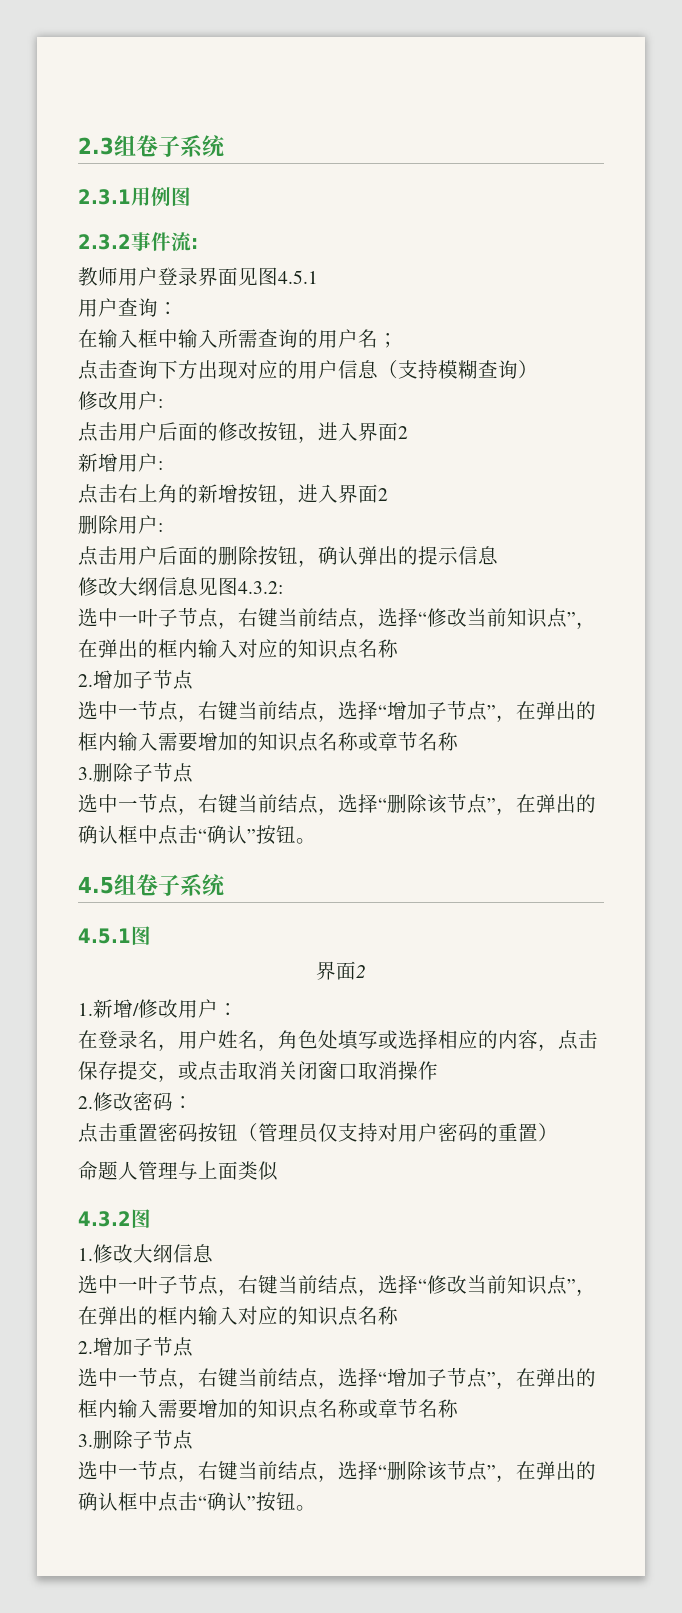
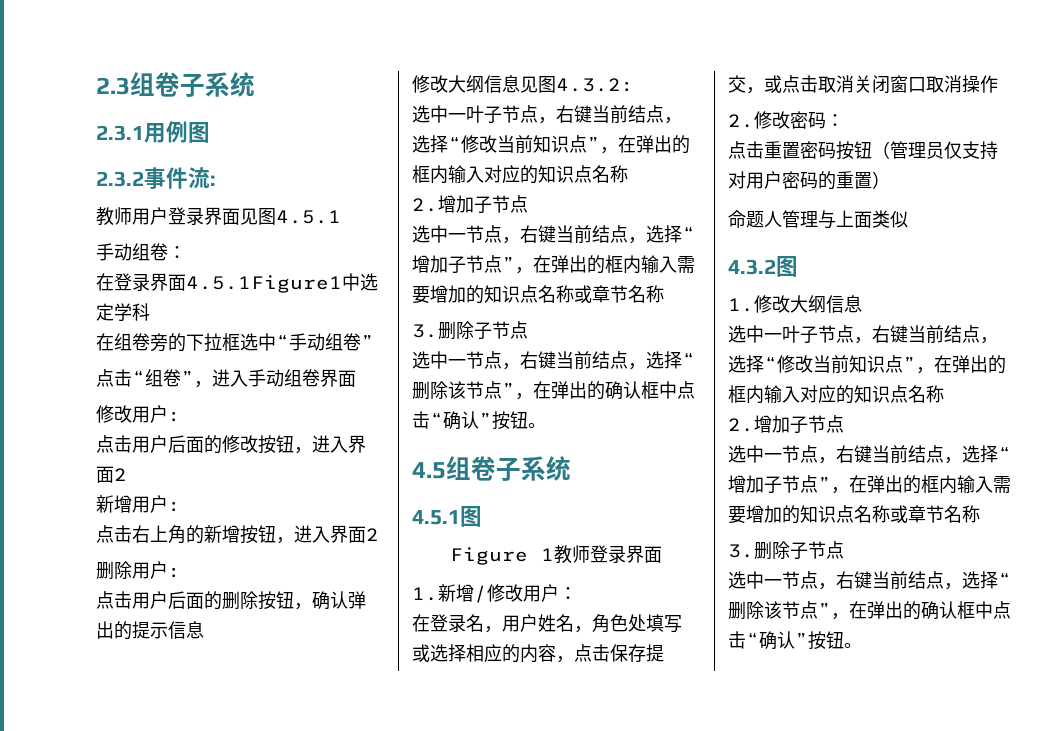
- 用户查询：
- 在输入框中输入所需查询的用户名；
- 点击查询下方出现对应的用户信息（支持模糊查询）
+ 手动组卷：
+ 在登录界面4.5.1Figure1中选定学科
+ 在组卷旁的下拉框选中“手动组卷”
+ 点击“组卷”，进入手动组卷界面
  4.5.1图
- 界面2
+ Figure 1教师登录界面

